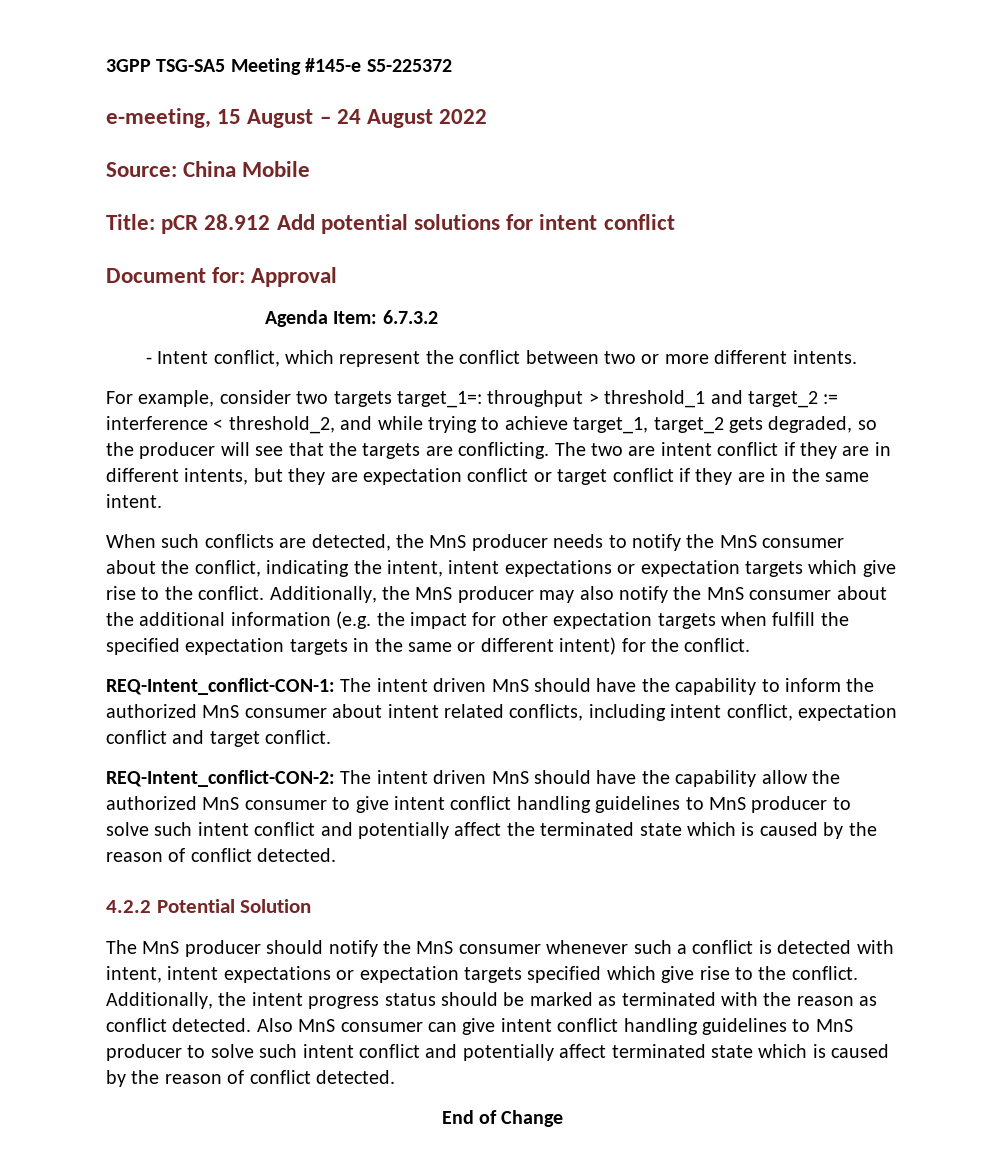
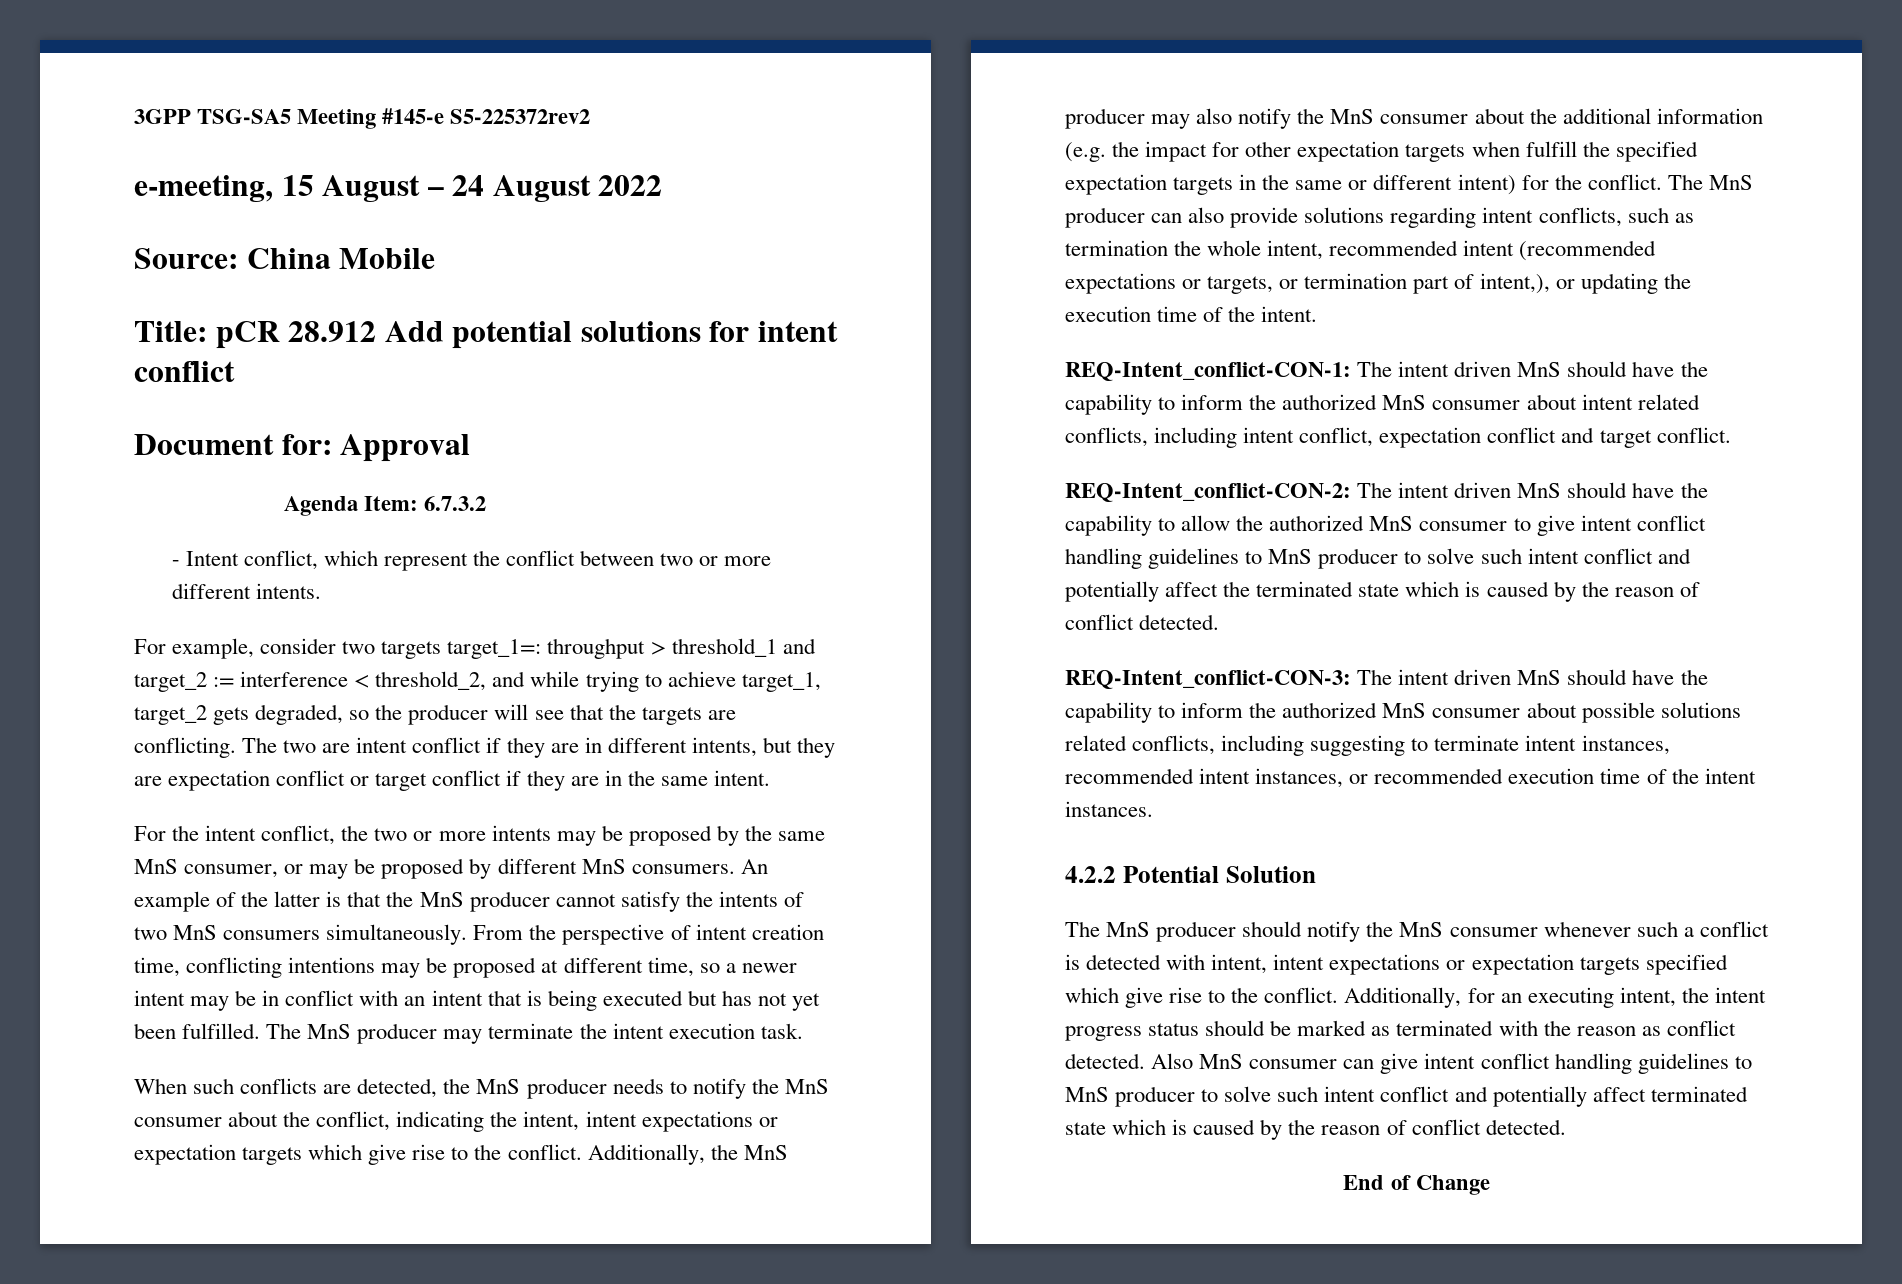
- 3GPP TSG-SA5 Meeting #145-e S5-225372
+ 3GPP TSG-SA5 Meeting #145-e S5-225372rev2
+ For the intent conflict, the two or more intents may be proposed by the same MnS consumer, or may be proposed by different MnS consumers. An example of the latter is that the MnS producer cannot satisfy the intents of two MnS consumers simultaneously. From the perspective of intent creation time, conflicting intentions may be proposed at different time, so a newer intent may be in conflict with an intent that is being executed but has not yet been fulfilled. The MnS producer may terminate the intent execution task.
+ The MnS producer can also provide solutions regarding intent conflicts, such as termination the whole intent, recommended intent (recommended expectations or targets, or termination part of intent,), or updating the execution time of the intent.
- REQ-Intent_conflict-CON-2: The intent driven MnS should have the capability allow the authorized MnS consumer to give intent conflict handling guidelines to MnS producer to solve such intent conflict and potentially affect the terminated state which is caused by the reason of conflict detected.
+ REQ-Intent_conflict-CON-2: The intent driven MnS should have the capability to allow the authorized MnS consumer to give intent conflict handling guidelines to MnS producer to solve such intent conflict and potentially affect the terminated state which is caused by the reason of conflict detected.
+ REQ-Intent_conflict-CON-3: The intent driven MnS should have the capability to inform the authorized MnS consumer about possible solutions related conflicts, including suggesting to terminate intent instances, recommended intent instances, or recommended execution time of the intent instances.
- Additionally, the intent progress status should be marked as terminated with the reason as conflict detected.
+ Additionally, for an executing intent, the intent progress status should be marked as terminated with the reason as conflict detected.

